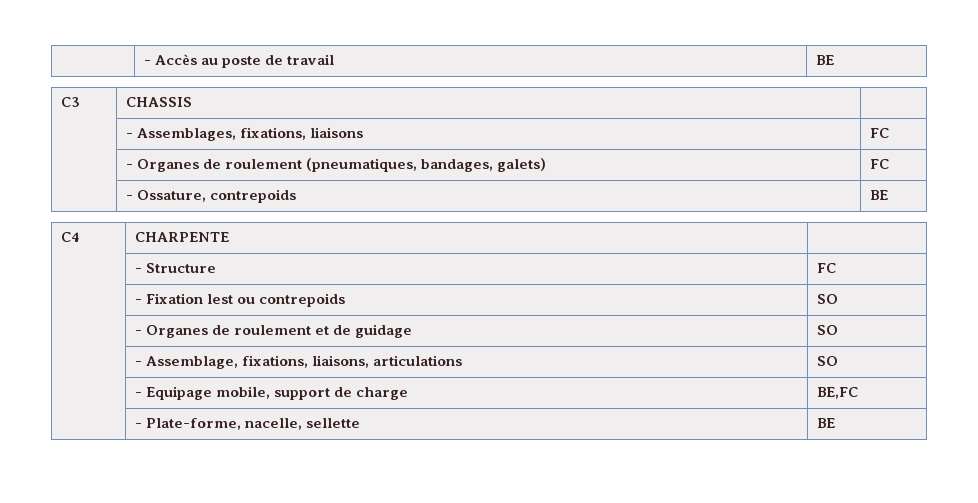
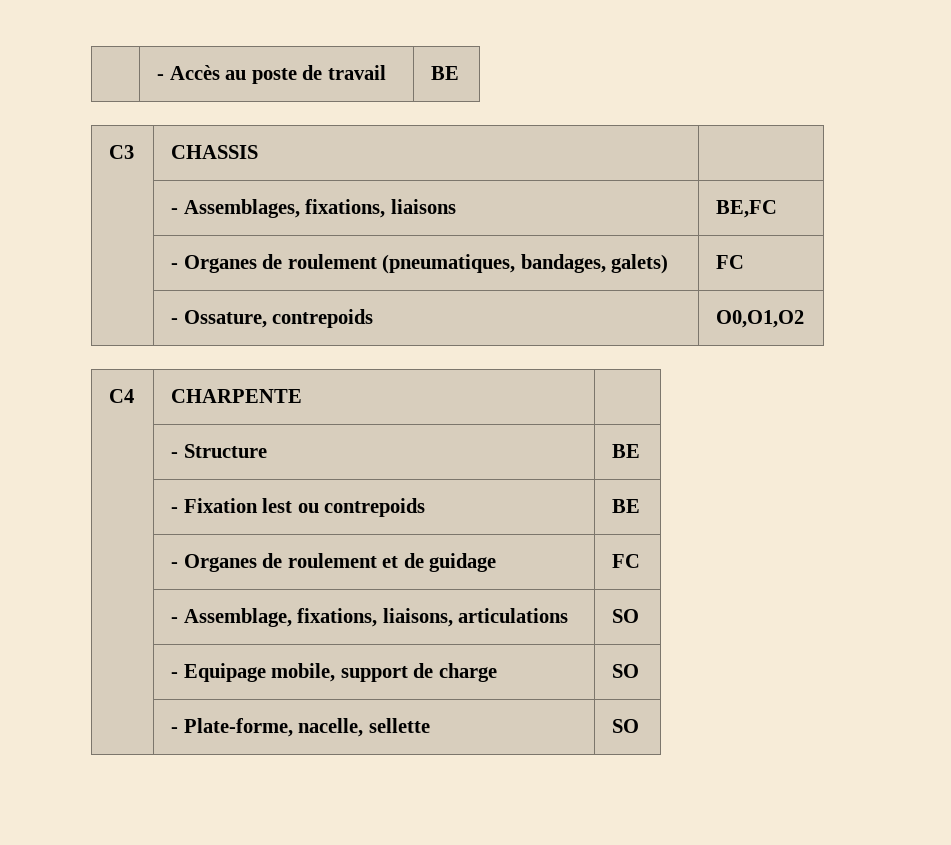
- | - Assemblages, fixations, liaisons | FC
+ | - Assemblages, fixations, liaisons | BE,FC
- | - Ossature, contrepoids | BE
+ | - Ossature, contrepoids | O0,O1,O2
- | - Structure | FC
+ | - Structure | BE
- | - Fixation lest ou contrepoids | SO
+ | - Fixation lest ou contrepoids | BE
- | - Organes de roulement et de guidage | SO
+ | - Organes de roulement et de guidage | FC
- | - Equipage mobile, support de charge | BE,FC
+ | - Equipage mobile, support de charge | SO
- | - Plate-forme, nacelle, sellette | BE
+ | - Plate-forme, nacelle, sellette | SO

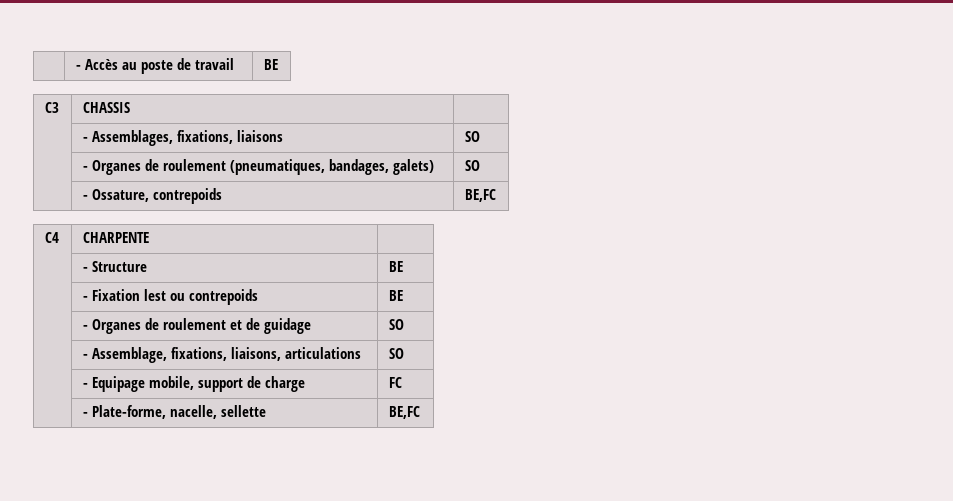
- | - Assemblages, fixations, liaisons | BE,FC
+ | - Assemblages, fixations, liaisons | SO
- | - Organes de roulement (pneumatiques, bandages, galets) | FC
+ | - Organes de roulement (pneumatiques, bandages, galets) | SO
- | - Ossature, contrepoids | O0,O1,O2
+ | - Ossature, contrepoids | BE,FC
- | - Organes de roulement et de guidage | FC
+ | - Organes de roulement et de guidage | SO
- | - Equipage mobile, support de charge | SO
+ | - Equipage mobile, support de charge | FC
- | - Plate-forme, nacelle, sellette | SO
+ | - Plate-forme, nacelle, sellette | BE,FC

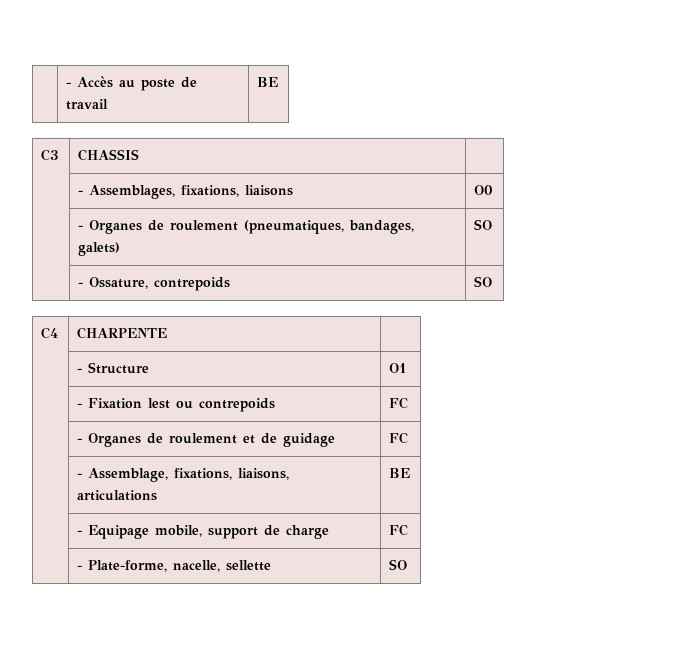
- | - Assemblages, fixations, liaisons | SO
+ | - Assemblages, fixations, liaisons | O0
- | - Ossature, contrepoids | BE,FC
+ | - Ossature, contrepoids | SO
- | - Structure | BE
+ | - Structure | O1
- | - Fixation lest ou contrepoids | BE
+ | - Fixation lest ou contrepoids | FC
- | - Organes de roulement et de guidage | SO
+ | - Organes de roulement et de guidage | FC
- | - Assemblage, fixations, liaisons, articulations | SO
+ | - Assemblage, fixations, liaisons, articulations | BE
- | - Plate-forme, nacelle, sellette | BE,FC
+ | - Plate-forme, nacelle, sellette | SO

